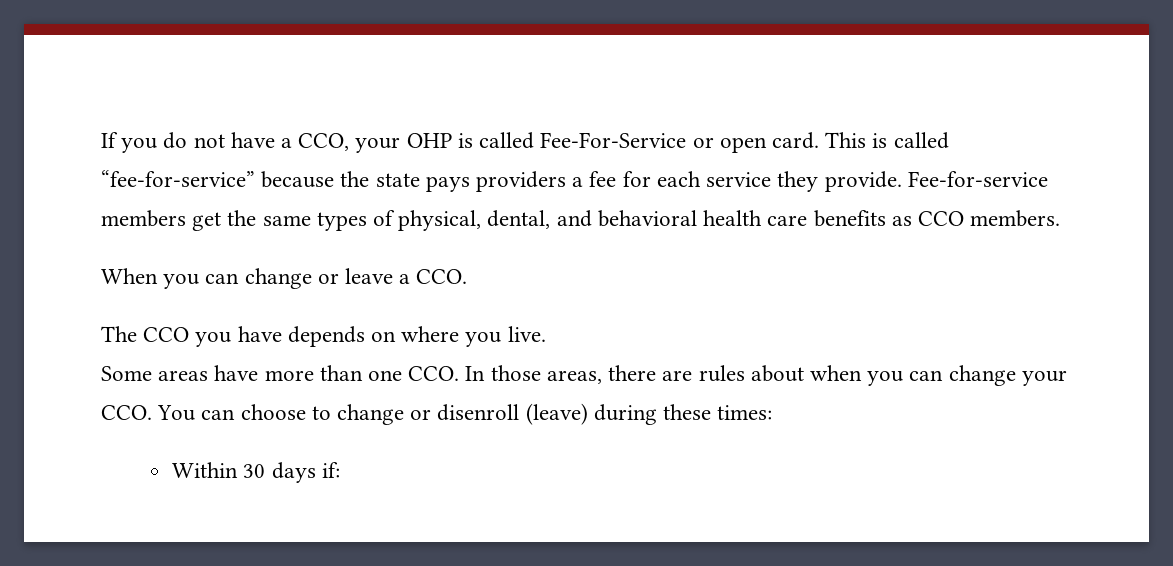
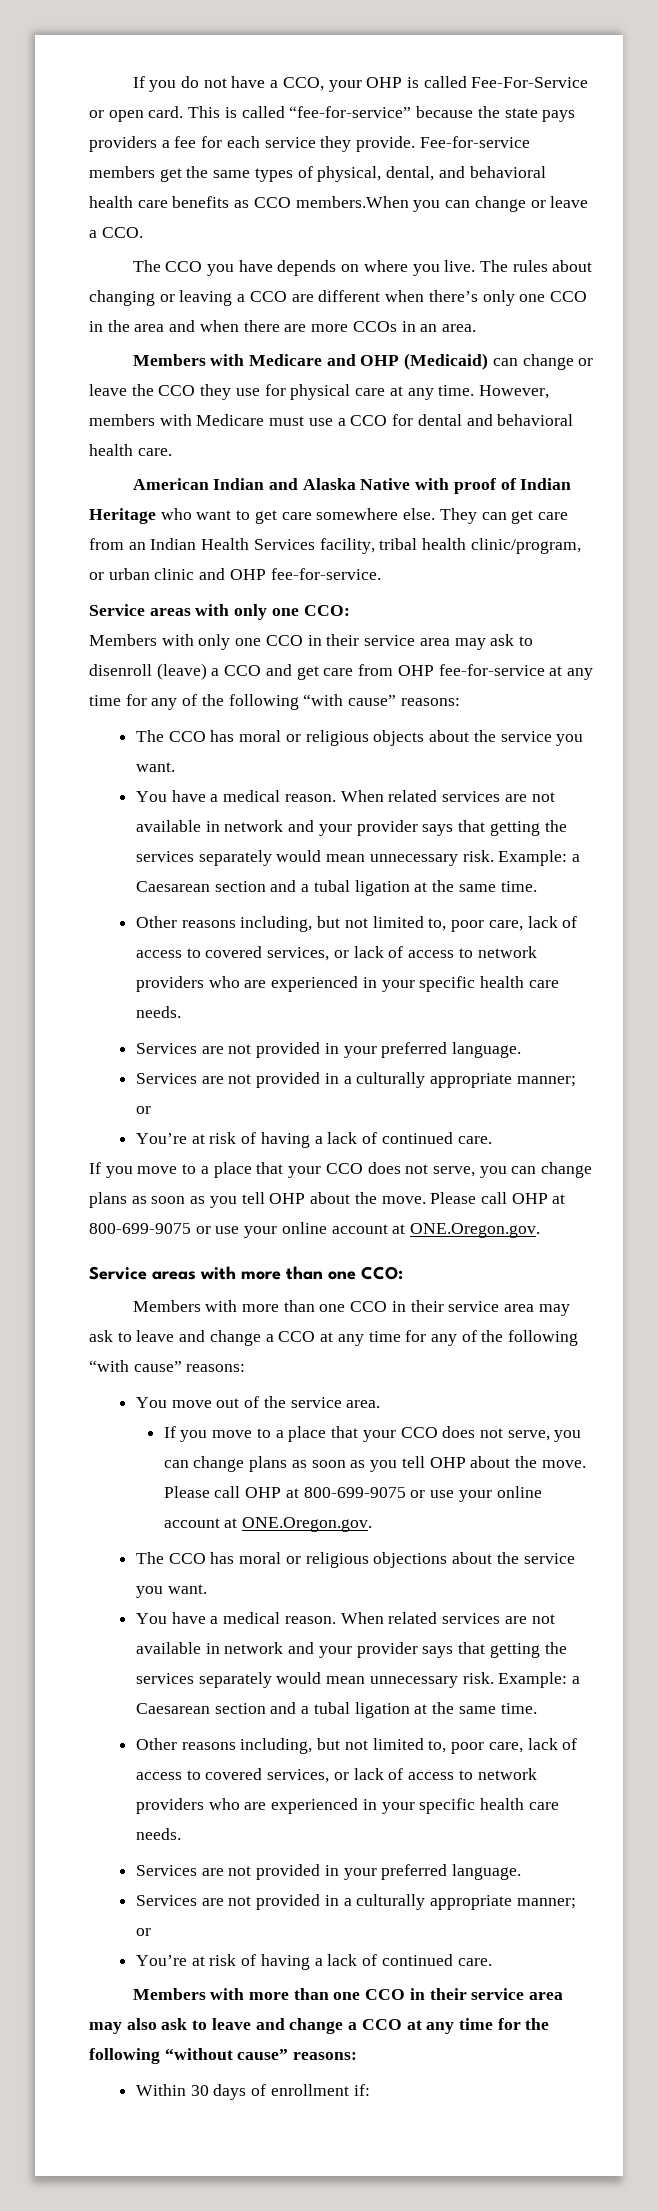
- Fee-for-service members get the same types of physical, dental, and behavioral health care benefits as CCO members.
- When you can change or leave a CCO.
+ Fee-for-service members get the same types of physical, dental, and behavioral health care benefits as CCO members.When you can change or leave a CCO.
- The CCO you have depends on where you live.
- Some areas have more than one CCO. In those areas, there are rules about when you can change your CCO. You can choose to change or disenroll (leave) during these times:
+ The CCO you have depends on where you live. The rules about changing or leaving a CCO are different when there’s only one CCO in the area and when there are more CCOs in an area.
+ Members with Medicare and OHP (Medicaid) can change or leave the CCO they use for physical care at any time. However, members with Medicare must use a CCO for dental and behavioral health care.
+ American Indian and Alaska Native with proof of Indian Heritage who want to get care somewhere else. They can get care from an Indian Health Services facility, tribal health clinic/program, or urban clinic and OHP fee-for-service.
+ Service areas with only one CCO:
+ Members with only one CCO in their service area may ask to disenroll (leave) a CCO and get care from OHP fee-for-service at any time for any of the following “with cause” reasons:
+ The CCO has moral or religious objects about the service you want.
+ You have a medical reason. When related services are not available in network and your provider says that getting the services separately would mean unnecessary risk. Example: a Caesarean section and a tubal ligation at the same time.
+ Other reasons including, but not limited to, poor care, lack of access to covered services, or lack of access to network providers who are experienced in your specific health care needs.
+ Services are not provided in your preferred language.
+ Services are not provided in a culturally appropriate manner; or
+ You’re at risk of having a lack of continued care.
+ If you move to a place that your CCO does not serve, you can change plans as soon as you tell OHP about the move. Please call OHP at 800-699-9075 or use your online account at ONE.Oregon.gov.
+ Service areas with more than one CCO:
+ Members with more than one CCO in their service area may ask to leave and change a CCO at any time for any of the following “with cause” reasons:
+ You move out of the service area.
+ If you move to a place that your CCO does not serve, you can change plans as soon as you tell OHP about the move. Please call OHP at 800-699-9075 or use your online account at ONE.Oregon.gov.
+ The CCO has moral or religious objections about the service you want.
+ You have a medical reason. When related services are not available in network and your provider says that getting the services separately would mean unnecessary risk. Example: a Caesarean section and a tubal ligation at the same time.
+ Other reasons including, but not limited to, poor care, lack of access to covered services, or lack of access to network providers who are experienced in your specific health care needs.
+ Services are not provided in your preferred language.
+ Services are not provided in a culturally appropriate manner; or
+ You’re at risk of having a lack of continued care.
+ Members with more than one CCO in their service area may also ask to leave and change a CCO at any time for the following “without cause” reasons:
- Within 30 days if:
+ Within 30 days of enrollment if:

